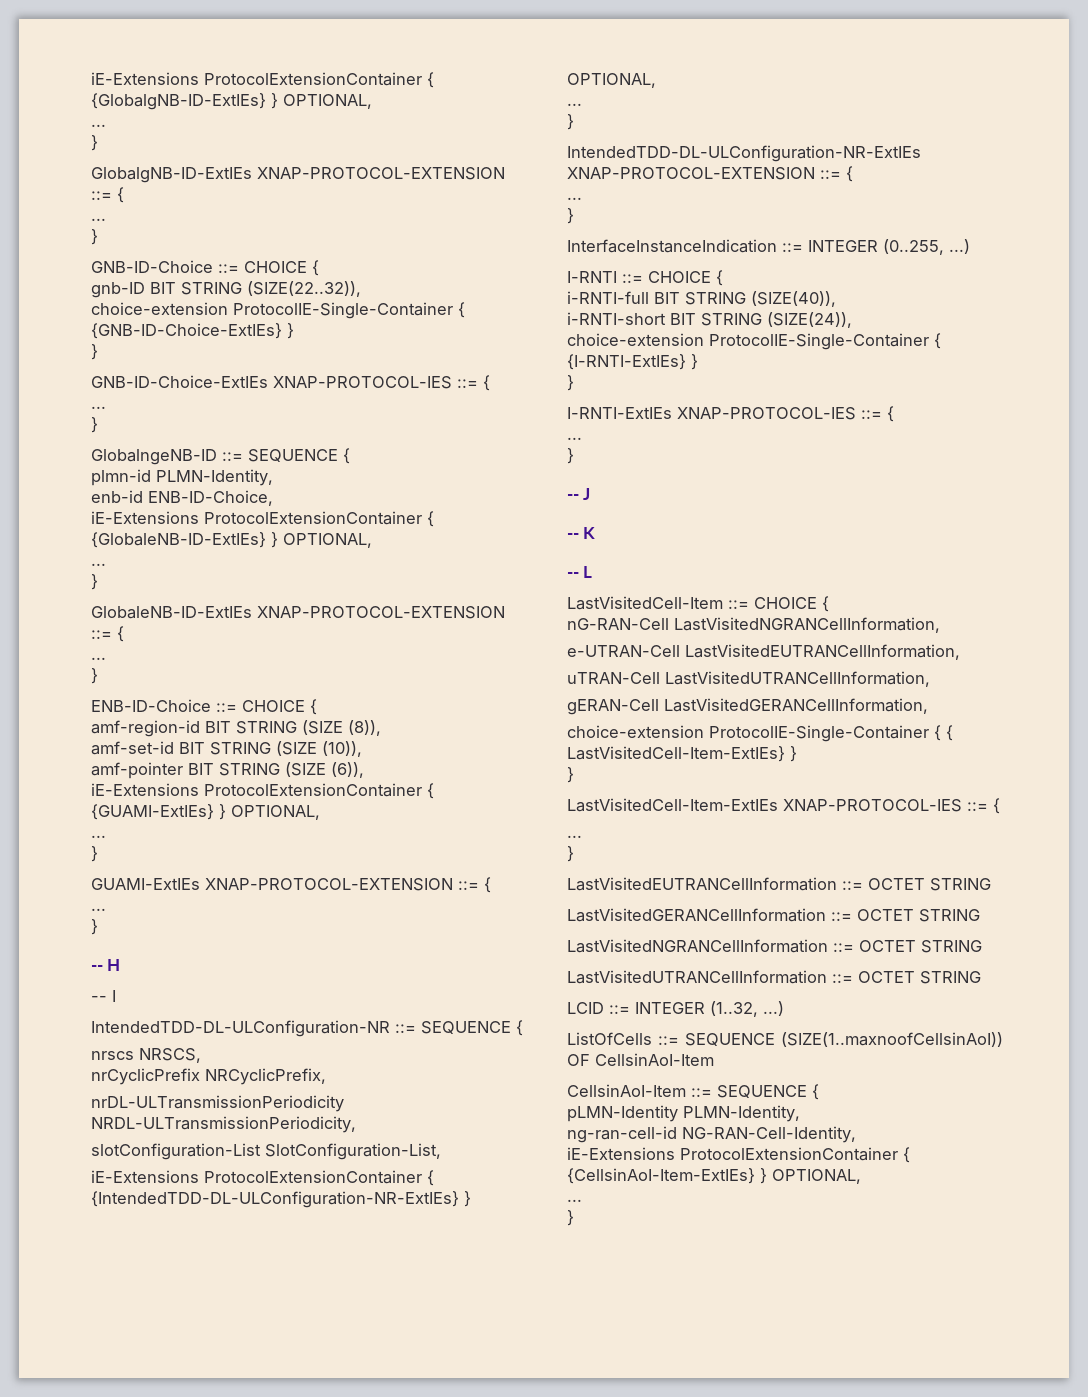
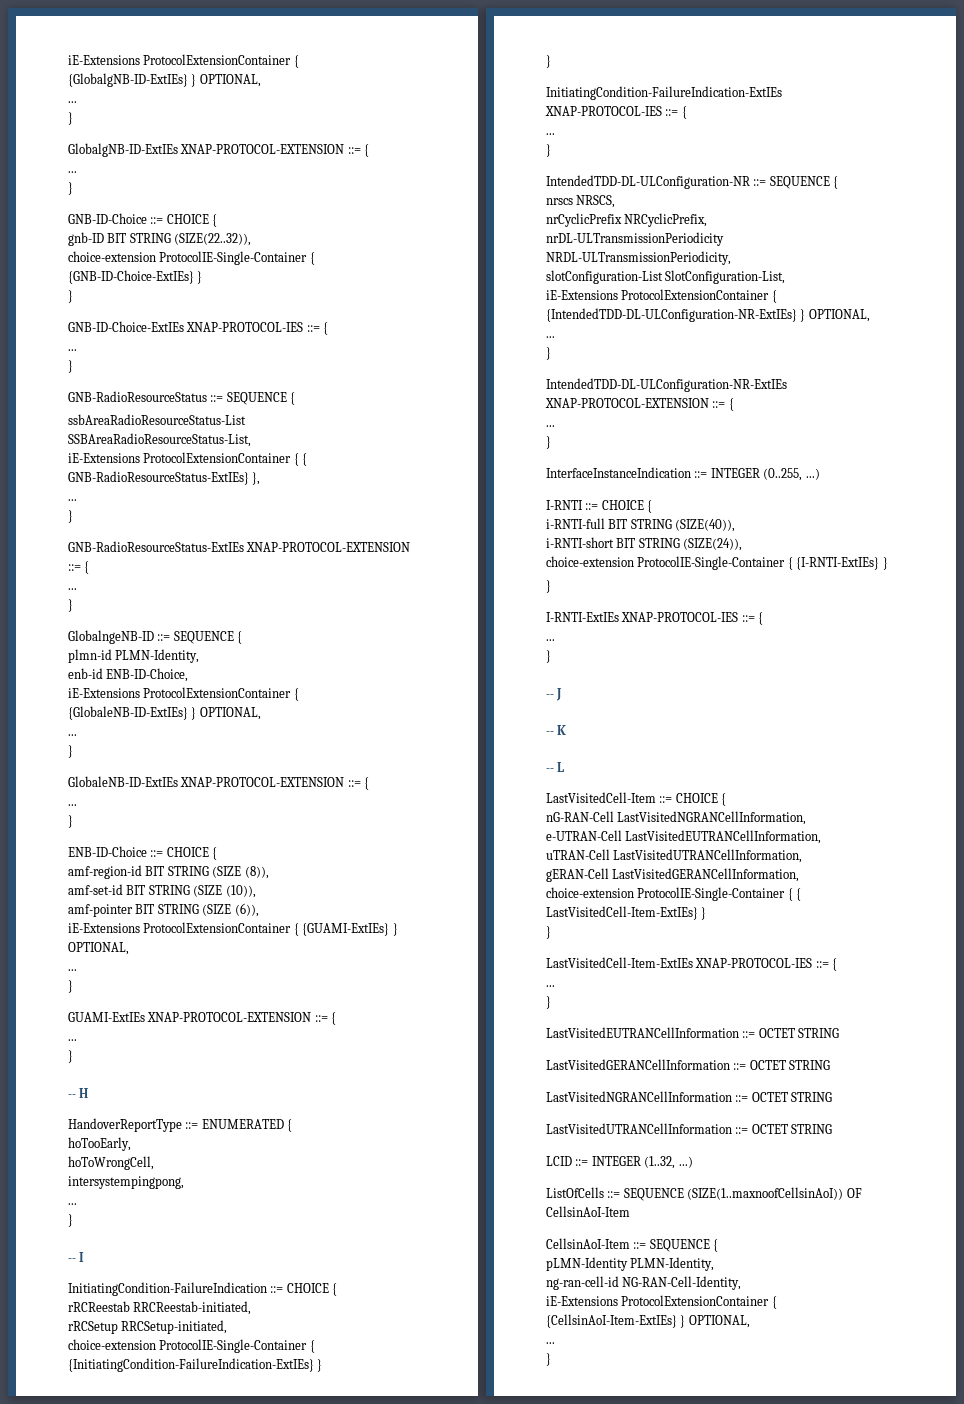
+ GNB-RadioResourceStatus ::= SEQUENCE {
+ ssbAreaRadioResourceStatus-List SSBAreaRadioResourceStatus-List,
+ iE-Extensions ProtocolExtensionContainer { { GNB-RadioResourceStatus-ExtIEs} },
+ ...
+ }
+ GNB-RadioResourceStatus-ExtIEs XNAP-PROTOCOL-EXTENSION ::= {
+ ...
+ }
+ HandoverReportType ::= ENUMERATED {
+ hoTooEarly,
+ hoToWrongCell,
+ intersystempingpong,
+ ...
+ }
  -- I
+ InitiatingCondition-FailureIndication ::= CHOICE {
+ rRCReestab RRCReestab-initiated,
+ rRCSetup RRCSetup-initiated,
+ choice-extension ProtocolIE-Single-Container { {InitiatingCondition-FailureIndication-ExtIEs} }
+ }
+ InitiatingCondition-FailureIndication-ExtIEs XNAP-PROTOCOL-IES ::= {
+ ...
+ }

